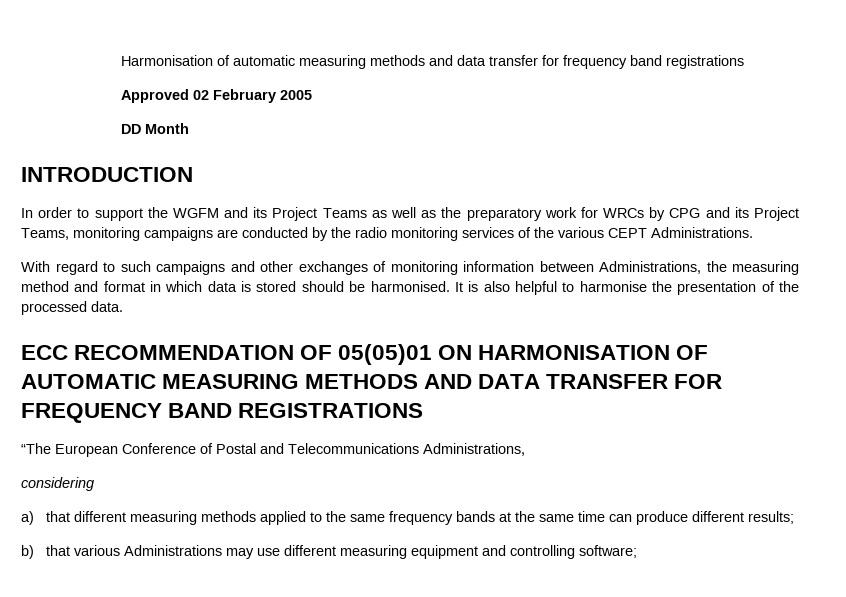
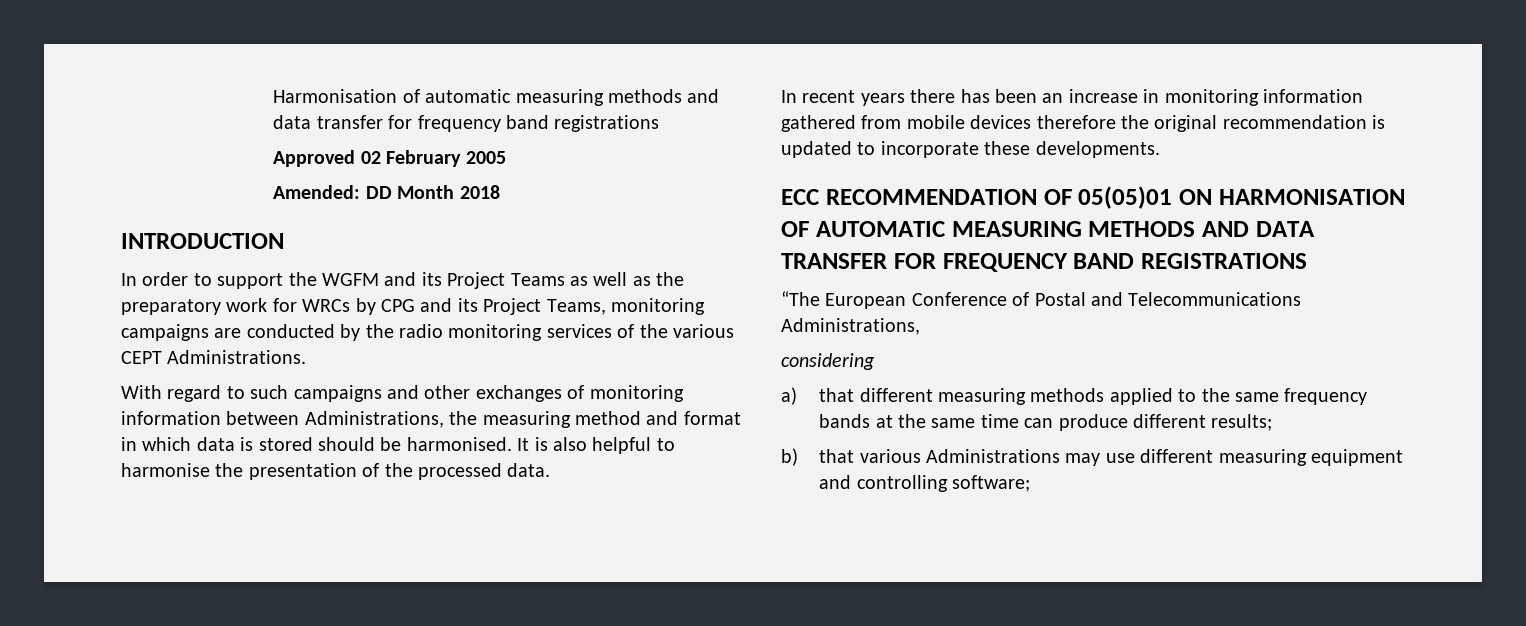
- DD Month
+ Amended: DD Month 2018
+ In recent years there has been an increase in monitoring information gathered from mobile devices therefore the original recommendation is updated to incorporate these developments.

